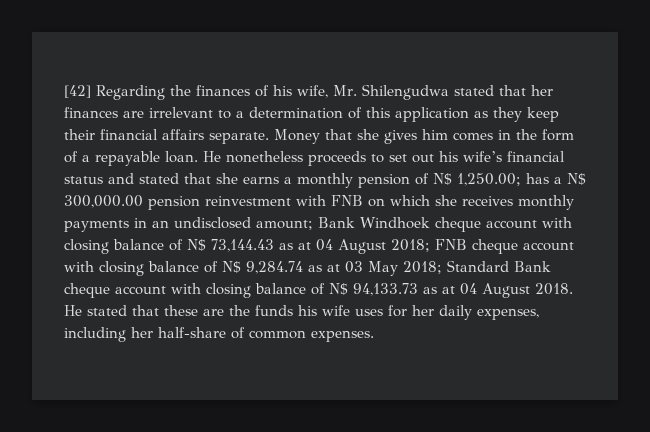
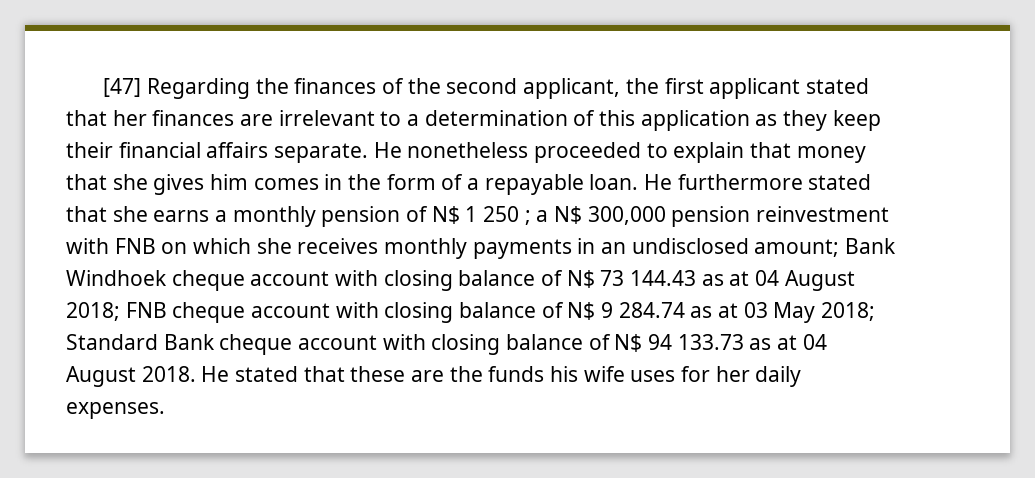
- [42] Regarding the finances of his wife, Mr. Shilengudwa stated that her finances are irrelevant to a determination of this application as they keep their financial affairs separate.
+ [47] Regarding the finances of the second applicant, the first applicant stated that her finances are irrelevant to a determination of this application as they keep their financial affairs separate.
- Money that she gives him comes in the form of a repayable loan.
+ He nonetheless proceeded to explain that money that she gives him comes in the form of a repayable loan.
- He nonetheless proceeds to set out his wife’s financial status and stated that she earns a monthly pension of N$ 1,250.00; has a N$ 300,000.00 pension reinvestment with FNB on which she receives monthly payments in an undisclosed amount;
+ He furthermore stated that she earns a monthly pension of N$ 1 250 ; a N$ 300,000 pension reinvestment with FNB on which she receives monthly payments in an undisclosed amount;
- Bank Windhoek cheque account with closing balance of N$ 73,144.43 as at 04 August 2018;
+ Bank Windhoek cheque account with closing balance of N$ 73 144.43 as at 04 August 2018;
- FNB cheque account with closing balance of N$ 9,284.74 as at 03 May 2018;
+ FNB cheque account with closing balance of N$ 9 284.74 as at 03 May 2018;
- Standard Bank cheque account with closing balance of N$ 94,133.73 as at 04 August 2018.
+ Standard Bank cheque account with closing balance of N$ 94 133.73 as at 04 August 2018.
- He stated that these are the funds his wife uses for her daily expenses, including her half-share of common expenses.
+ He stated that these are the funds his wife uses for her daily expenses.

